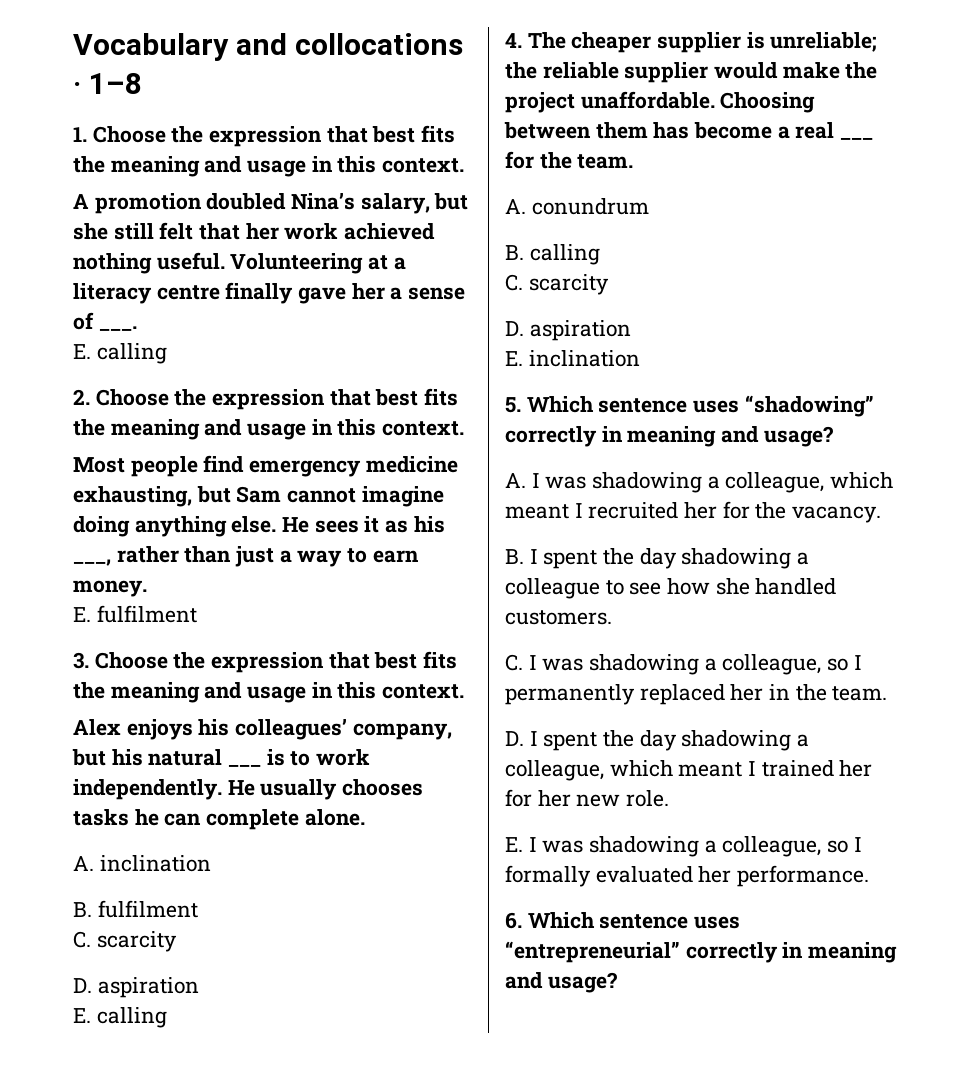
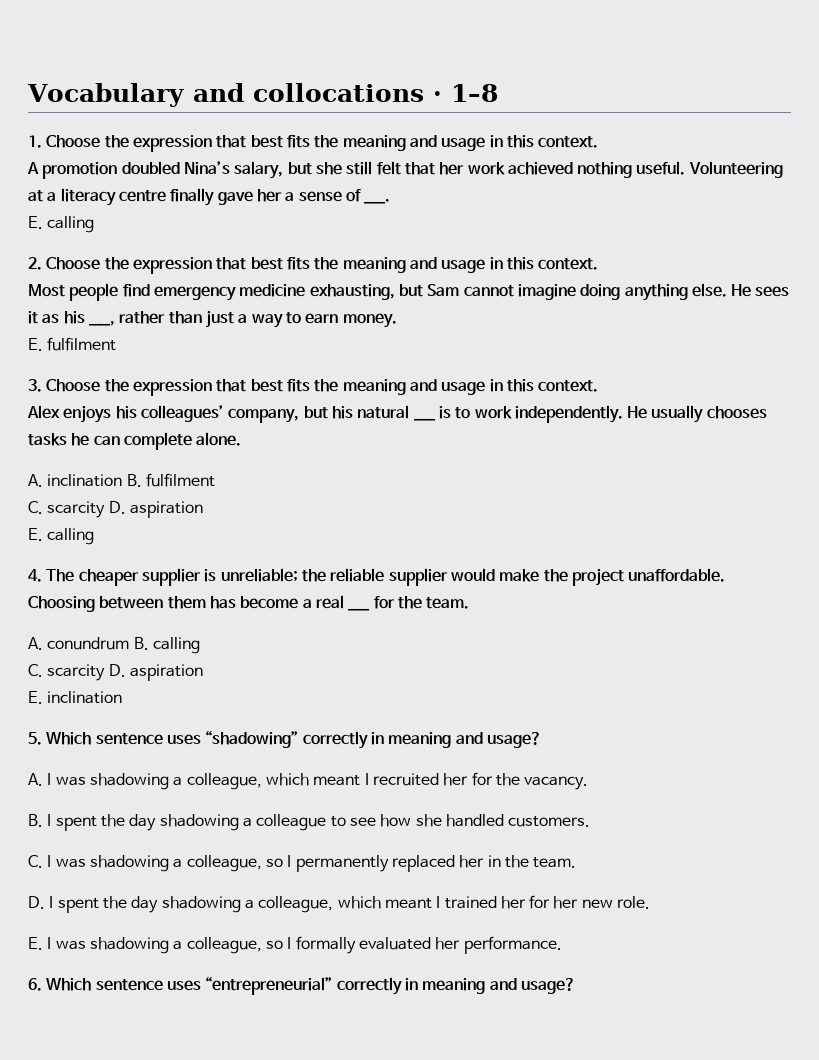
- A. inclination
- B. fulfilment
- C. scarcity
- D. aspiration
+ A. inclination B. fulfilment
+ C. scarcity D. aspiration
- A. conundrum
- B. calling
- C. scarcity
- D. aspiration
+ A. conundrum B. calling
+ C. scarcity D. aspiration

